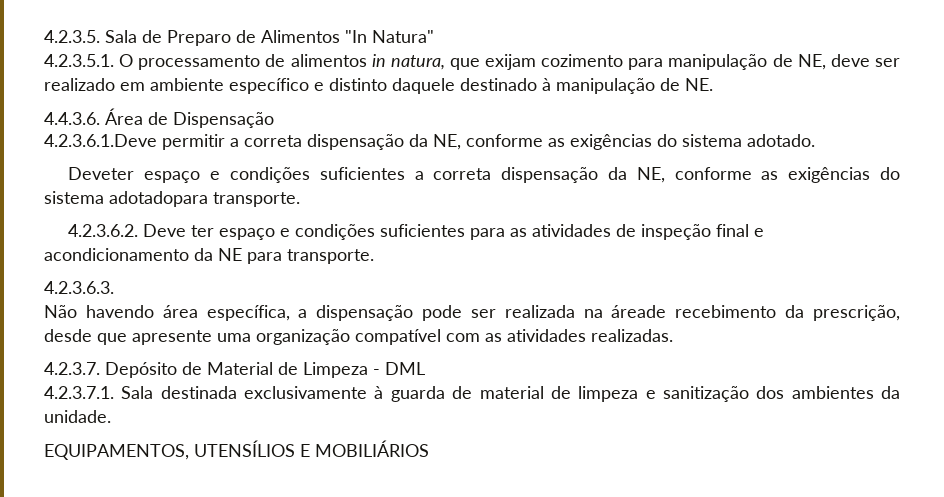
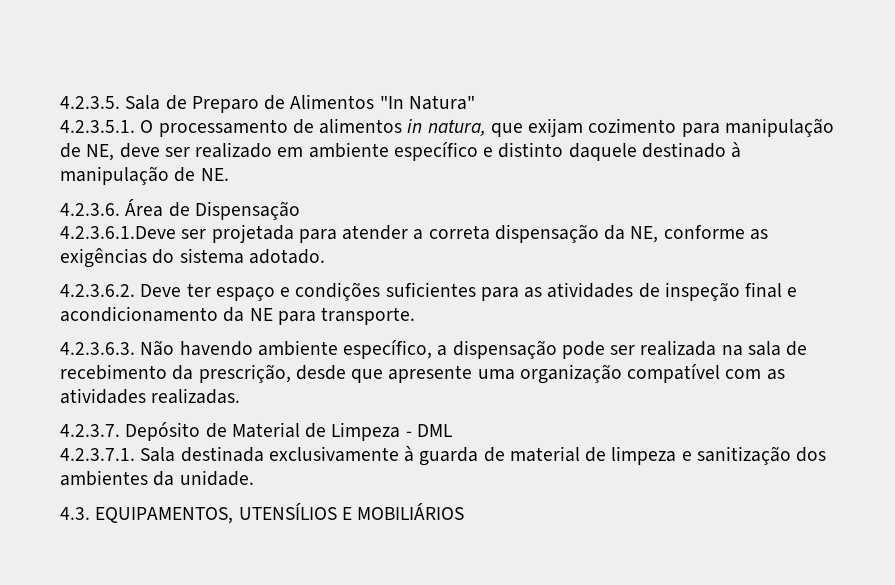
- 4.4.3.6. Área de Dispensação
+ 4.2.3.6. Área de Dispensação
- 4.2.3.6.1.Deve permitir a correta dispensação da NE, conforme as exigências do sistema adotado.
+ 4.2.3.6.1.Deve ser projetada para atender a correta dispensação da NE, conforme as exigências do sistema adotado.
- Deveter espaço e condições suficientes a correta dispensação da NE, conforme as exigências do sistema adotadopara transporte.
- 4.2.3.6.3.
- Não havendo área específica, a dispensação pode ser realizada na áreade recebimento da prescrição, desde que apresente uma organização compatível com as atividades realizadas.
+ 4.2.3.6.3. Não havendo ambiente específico, a dispensação pode ser realizada na sala de recebimento da prescrição, desde que apresente uma organização compatível com as atividades realizadas.
- EQUIPAMENTOS, UTENSÍLIOS E MOBILIÁRIOS
+ 4.3. EQUIPAMENTOS, UTENSÍLIOS E MOBILIÁRIOS

